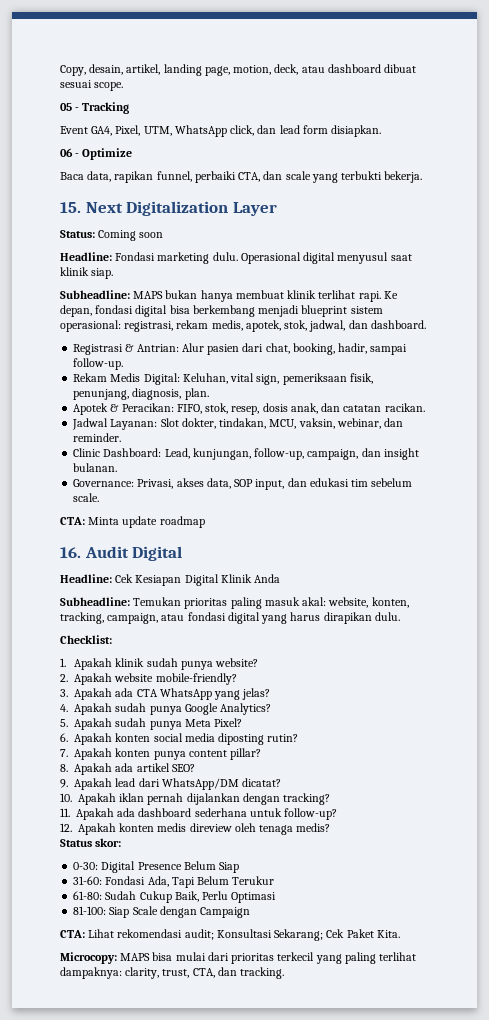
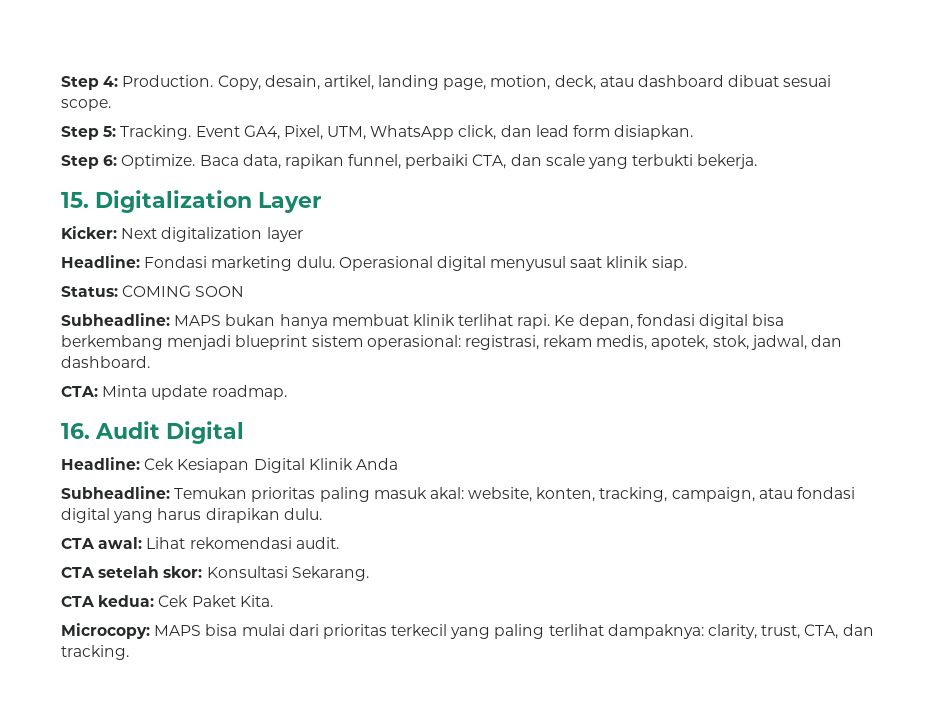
+ Step 4: Production.
- 05 - Tracking
- Event GA4, Pixel, UTM, WhatsApp click, dan lead form disiapkan.
+ Step 5: Tracking. Event GA4, Pixel, UTM, WhatsApp click, dan lead form disiapkan.
- 06 - Optimize
- Baca data, rapikan funnel, perbaiki CTA, dan scale yang terbukti bekerja.
+ Step 6: Optimize. Baca data, rapikan funnel, perbaiki CTA, dan scale yang terbukti bekerja.
- 15. Next Digitalization Layer
+ 15. Digitalization Layer
- Status: Coming soon
+ Kicker: Next digitalization layer
+ Status: COMING SOON
- Registrasi & Antrian: Alur pasien dari chat, booking, hadir, sampai follow-up.
- Rekam Medis Digital: Keluhan, vital sign, pemeriksaan fisik, penunjang, diagnosis, plan.
- Apotek & Peracikan: FIFO, stok, resep, dosis anak, dan catatan racikan.
- Jadwal Layanan: Slot dokter, tindakan, MCU, vaksin, webinar, dan reminder.
- Clinic Dashboard: Lead, kunjungan, follow-up, campaign, dan insight bulanan.
- Governance: Privasi, akses data, SOP input, dan edukasi tim sebelum scale.
- CTA: Minta update roadmap
+ CTA: Minta update roadmap.
- Checklist:
- 1. Apakah klinik sudah punya website?
- 2. Apakah website mobile-friendly?
- 3. Apakah ada CTA WhatsApp yang jelas?
- 4. Apakah sudah punya Google Analytics?
- 5. Apakah sudah punya Meta Pixel?
- 6. Apakah konten social media diposting rutin?
- 7. Apakah konten punya content pillar?
- 8. Apakah ada artikel SEO?
- 9. Apakah lead dari WhatsApp/DM dicatat?
- 10. Apakah iklan pernah dijalankan dengan tracking?
- 11. Apakah ada dashboard sederhana untuk follow-up?
- 12. Apakah konten medis direview oleh tenaga medis?
- Status skor:
- 0-30: Digital Presence Belum Siap
- 31-60: Fondasi Ada, Tapi Belum Terukur
- 61-80: Sudah Cukup Baik, Perlu Optimasi
- 81-100: Siap Scale dengan Campaign
- CTA: Lihat rekomendasi audit; Konsultasi Sekarang; Cek Paket Kita.
+ CTA awal: Lihat rekomendasi audit.
+ CTA setelah skor: Konsultasi Sekarang.
+ CTA kedua: Cek Paket Kita.

